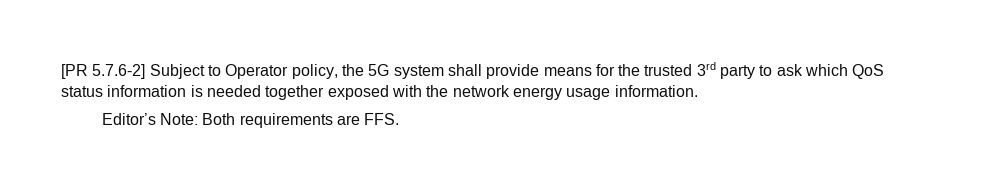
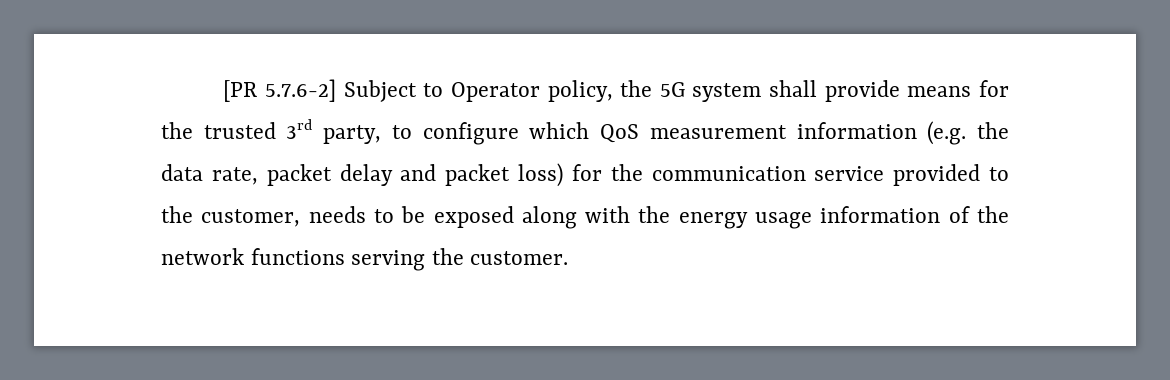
- [PR 5.7.6-2] Subject to Operator policy, the 5G system shall provide means for the trusted 3rd party to ask which QoS status information is needed together exposed with the network energy usage information.
- Editor’s Note: Both requirements are FFS.
+ [PR 5.7.6-2] Subject to Operator policy, the 5G system shall provide means for the trusted 3rd party, to configure which QoS measurement information (e.g. the data rate, packet delay and packet loss) for the communication service provided to the customer, needs to be exposed along with the energy usage information of the network functions serving the customer.

